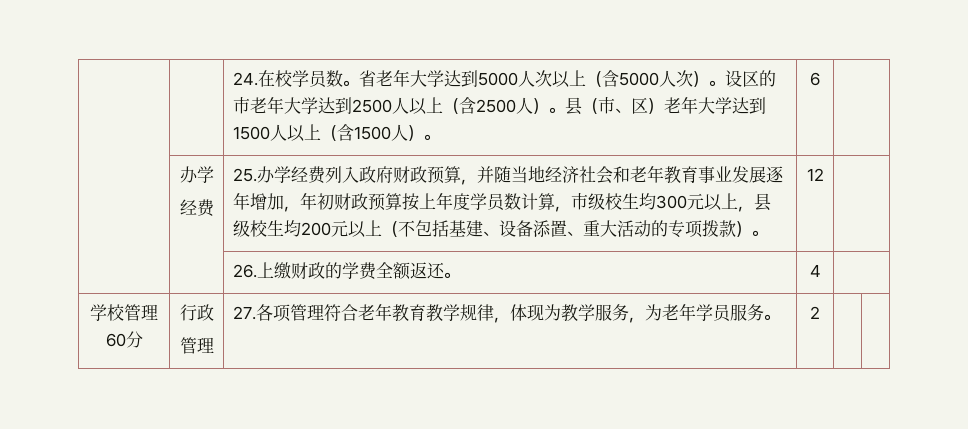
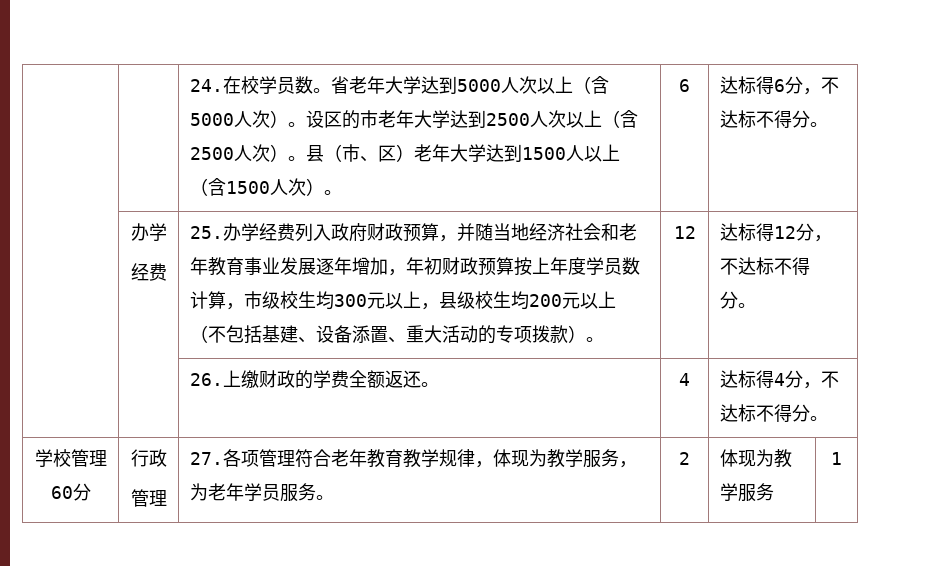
- 设区的市老年大学达到2500人以上（含2500人）。
+ 设区的市老年大学达到2500人次以上（含2500人次）。
- 县（市、区）老年大学达到1500人以上（含1500人）。
+ 县（市、区）老年大学达到1500人以上（含1500人次）。
+ 达标得6分，不达标不得分。
+ 达标得12分，不达标不得分。
- | | 26.上缴财政的学费全额返还。 | 4 |
+ | | 26.上缴财政的学费全额返还。 | 4 | 达标得4分，不达标不得分。
  学校管理60分 | 行政
- 管理 | 27.各项管理符合老年教育教学规律，体现为教学服务，为老年学员服务。 | 2 | |
+ 管理 | 27.各项管理符合老年教育教学规律，体现为教学服务，为老年学员服务。 | 2 | 体现为教学服务 | 1

